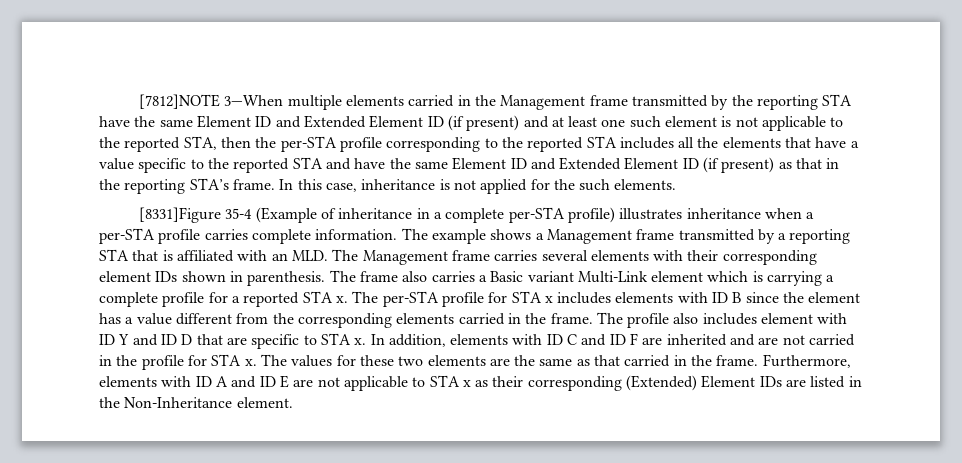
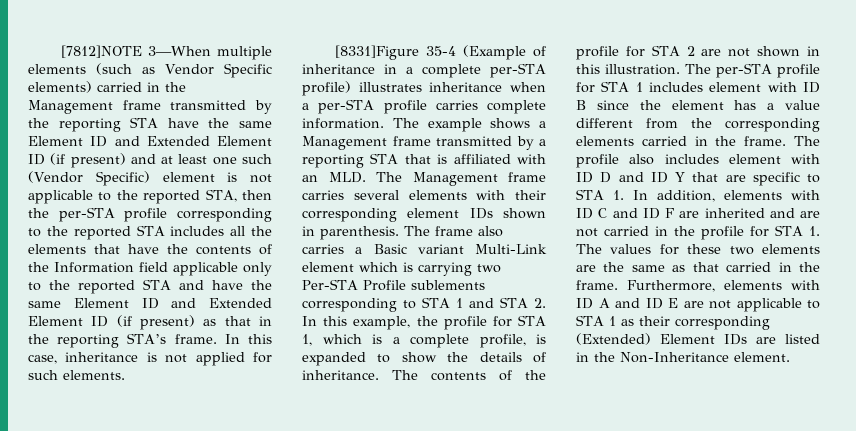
- [7812]NOTE 3—When multiple elements carried in the Management frame transmitted by the reporting STA have the same Element ID and Extended Element ID (if present) and at least one such element is not applicable to the reported STA, then the per-STA profile corresponding to the reported STA includes all the elements that have a value specific to the reported STA and have the same Element ID and Extended Element ID (if present) as that in the reporting STA’s frame.
+ [7812]NOTE 3—When multiple elements (such as Vendor Specific elements) carried in the Management frame transmitted by the reporting STA have the same Element ID and Extended Element ID (if present) and at least one such (Vendor Specific) element is not applicable to the reported STA, then the per-STA profile corresponding to the reported STA includes all the elements that have the contents of the Information field applicable only to the reported STA and have the same Element ID and Extended Element ID (if present) as that in the reporting STA’s frame.
- In this case, inheritance is not applied for the such elements.
+ In this case, inheritance is not applied for such elements.
- The frame also carries a Basic variant Multi-Link element which is carrying a complete profile for a reported STA x.
+ The frame also carries a Basic variant Multi-Link element which is carrying two Per-STA Profile sublements corresponding to STA 1 and STA 2. In this example, the profile for STA 1, which is a complete profile, is expanded to show the details of inheritance. The contents of the profile for STA 2 are not shown in this illustration.
- The per-STA profile for STA x includes elements with ID B since the element has a value different from the corresponding elements carried in the frame.
+ The per-STA profile for STA 1 includes element with ID B since the element has a value different from the corresponding elements carried in the frame.
- The profile also includes element with ID Y and ID D that are specific to STA x. In addition, elements with ID C and ID F are inherited and are not carried in the profile for STA x. The values for these two elements are the same as that carried in the frame.
+ The profile also includes element with ID D and ID Y that are specific to STA 1. In addition, elements with ID C and ID F are inherited and are not carried in the profile for STA 1. The values for these two elements are the same as that carried in the frame.
- Furthermore, elements with ID A and ID E are not applicable to STA x as their corresponding (Extended) Element IDs are listed in the Non-Inheritance element.
+ Furthermore, elements with ID A and ID E are not applicable to STA 1 as their corresponding (Extended) Element IDs are listed in the Non-Inheritance element.

